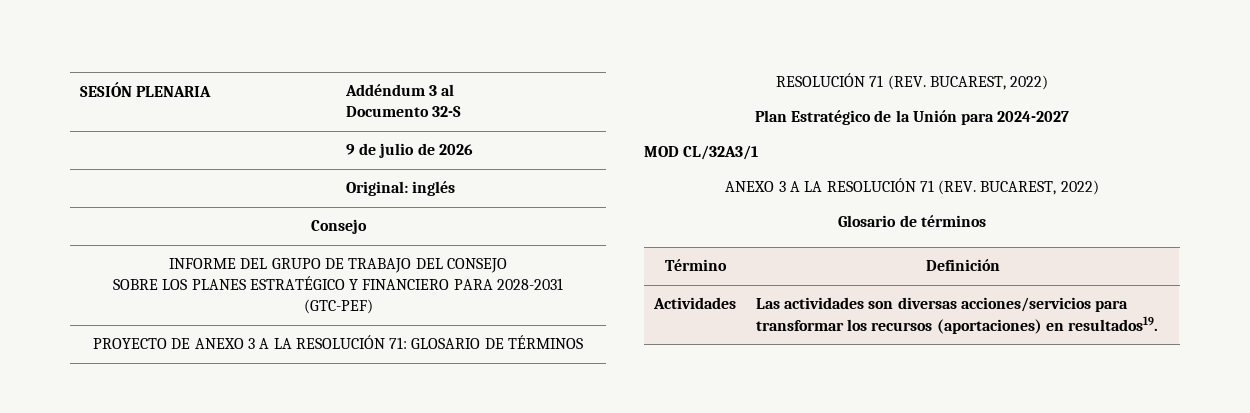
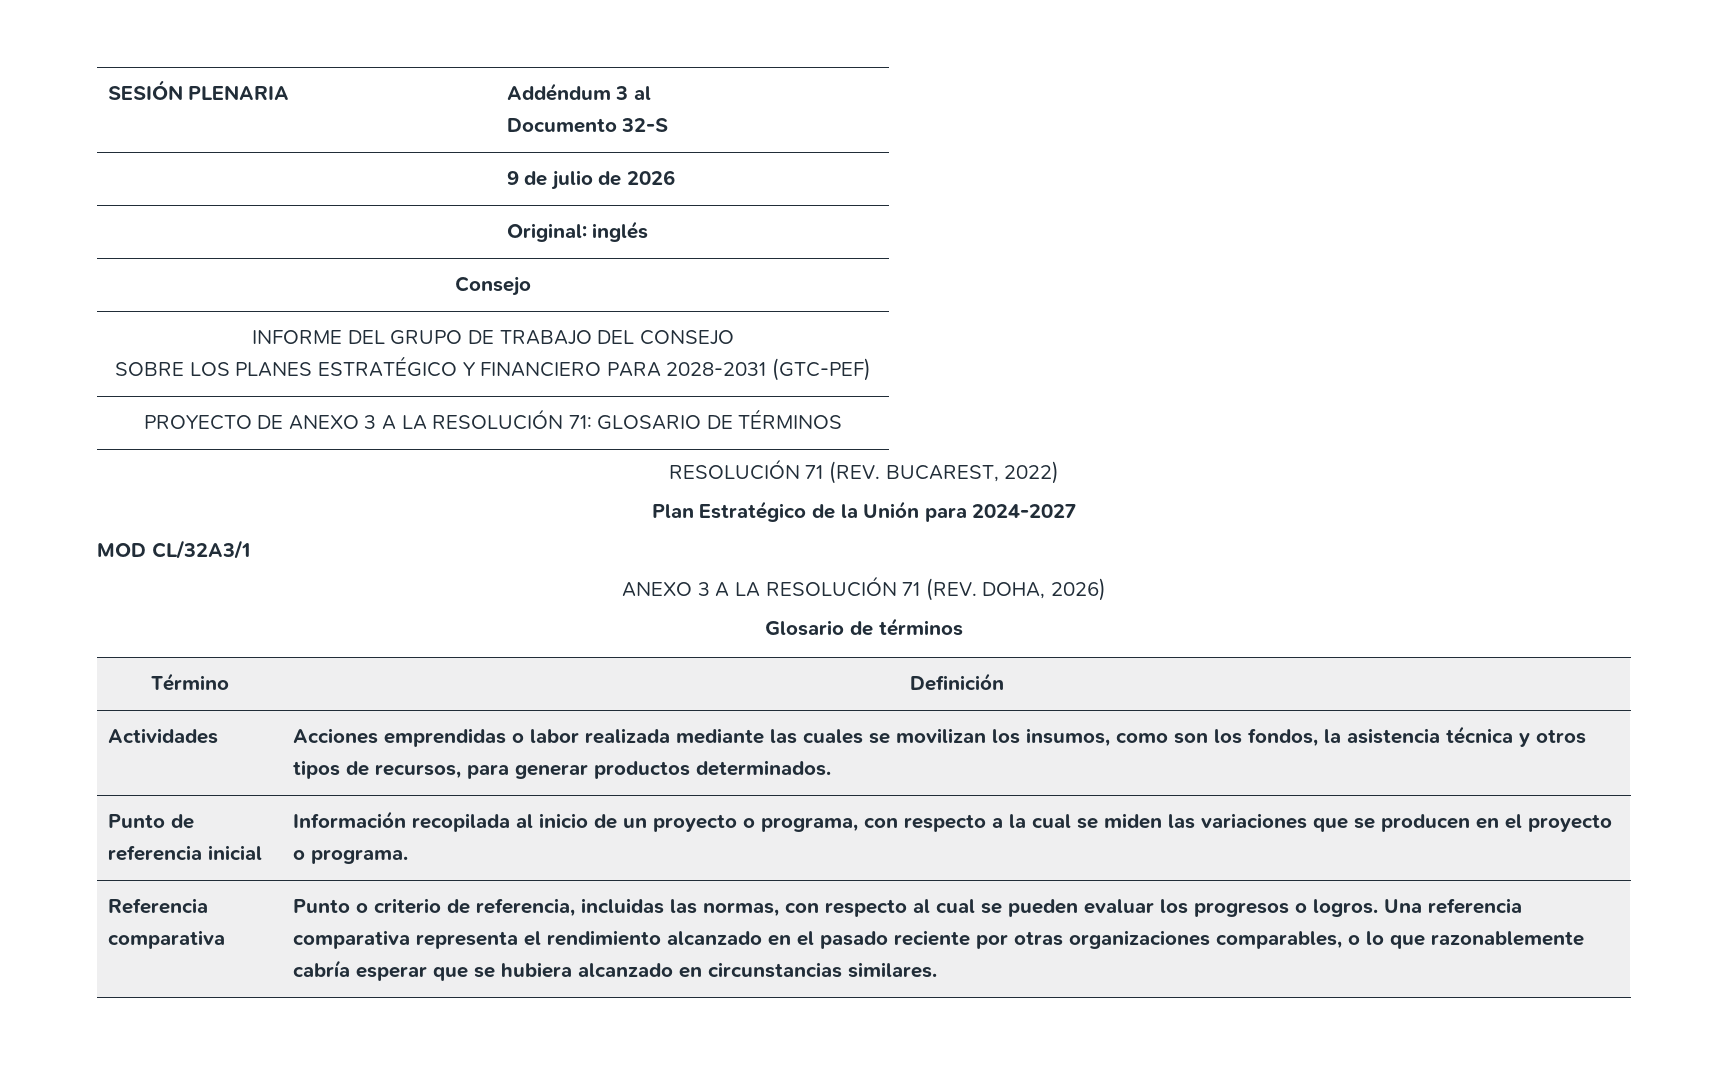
- ANEXO 3 A LA RESOLUCIÓN 71 (REV. BUCAREST, 2022)
+ ANEXO 3 A LA RESOLUCIÓN 71 (REV. DOHA, 2026)
- Actividades | Las actividades son diversas acciones/servicios para transformar los recursos (aportaciones) en resultados19.
+ Actividades | Acciones emprendidas o labor realizada mediante las cuales se movilizan los insumos, como son los fondos, la asistencia técnica y otros tipos de recursos, para generar productos determinados.
+ Punto de referencia inicial | Información recopilada al inicio de un proyecto o programa, con respecto a la cual se miden las variaciones que se producen en el proyecto o programa.
+ Referencia comparativa | Punto o criterio de referencia, incluidas las normas, con respecto al cual se pueden evaluar los progresos o logros. Una referencia comparativa representa el rendimiento alcanzado en el pasado reciente por otras organizaciones comparables, o lo que razonablemente cabría esperar que se hubiera alcanzado en circunstancias similares.

